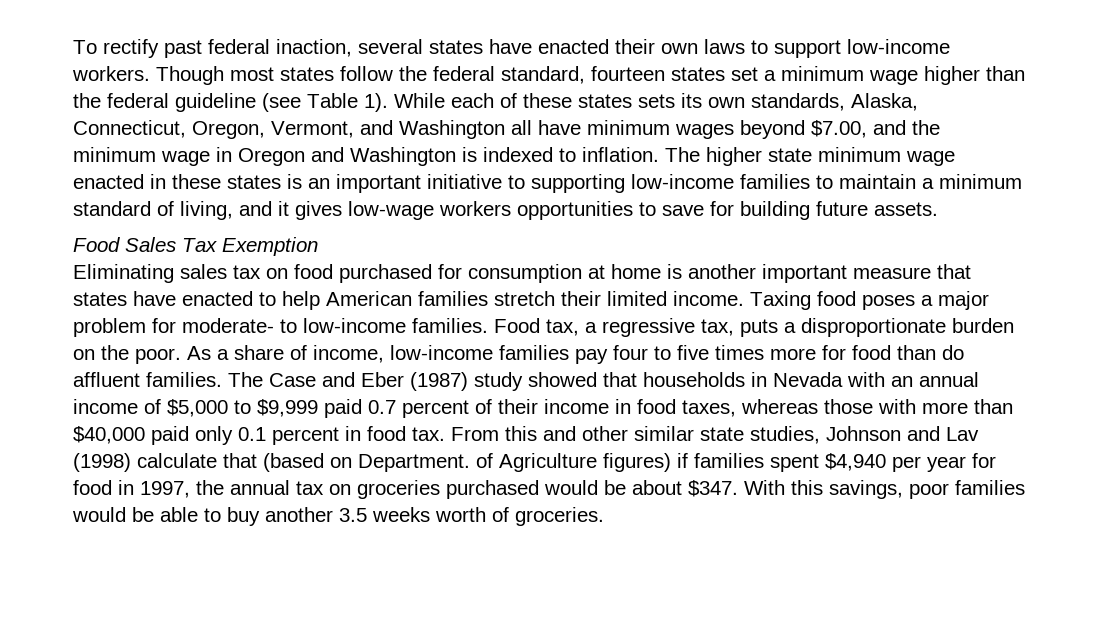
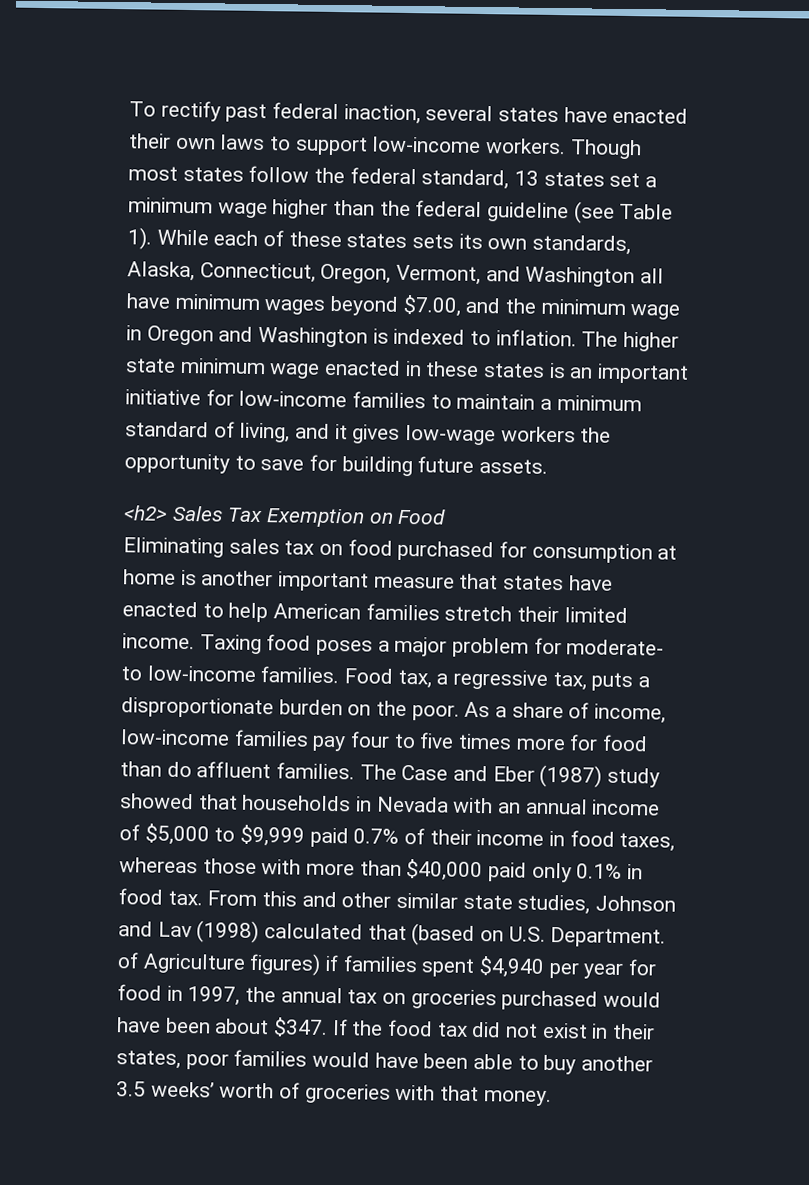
- Though most states follow the federal standard, fourteen states set a minimum wage higher than the federal guideline (see Table 1).
+ Though most states follow the federal standard, 13 states set a minimum wage higher than the federal guideline (see Table 1).
- The higher state minimum wage enacted in these states is an important initiative to supporting low-income families to maintain a minimum standard of living, and it gives low-wage workers opportunities to save for building future assets.
+ The higher state minimum wage enacted in these states is an important initiative for low-income families to maintain a minimum standard of living, and it gives low-wage workers the opportunity to save for building future assets.
- Food Sales Tax Exemption
+ <h2> Sales Tax Exemption on Food
- The Case and Eber (1987) study showed that households in Nevada with an annual income of $5,000 to $9,999 paid 0.7 percent of their income in food taxes, whereas those with more than $40,000 paid only 0.1 percent in food tax.
+ The Case and Eber (1987) study showed that households in Nevada with an annual income of $5,000 to $9,999 paid 0.7% of their income in food taxes, whereas those with more than $40,000 paid only 0.1% in food tax.
- From this and other similar state studies, Johnson and Lav (1998) calculate that (based on Department. of Agriculture figures) if families spent $4,940 per year for food in 1997, the annual tax on groceries purchased would be about $347. With this savings, poor families would be able to buy another 3.5 weeks worth of groceries.
+ From this and other similar state studies, Johnson and Lav (1998) calculated that (based on U.S. Department. of Agriculture figures) if families spent $4,940 per year for food in 1997, the annual tax on groceries purchased would have been about $347. If the food tax did not exist in their states, poor families would have been able to buy another 3.5 weeks’ worth of groceries with that money.

